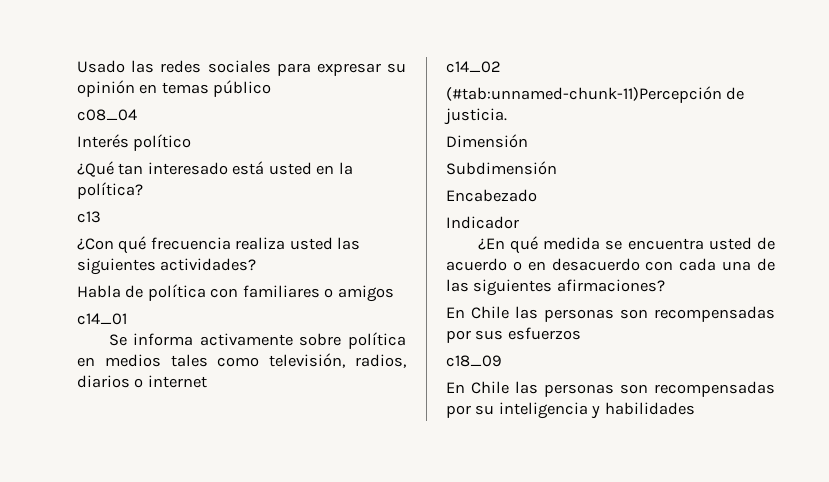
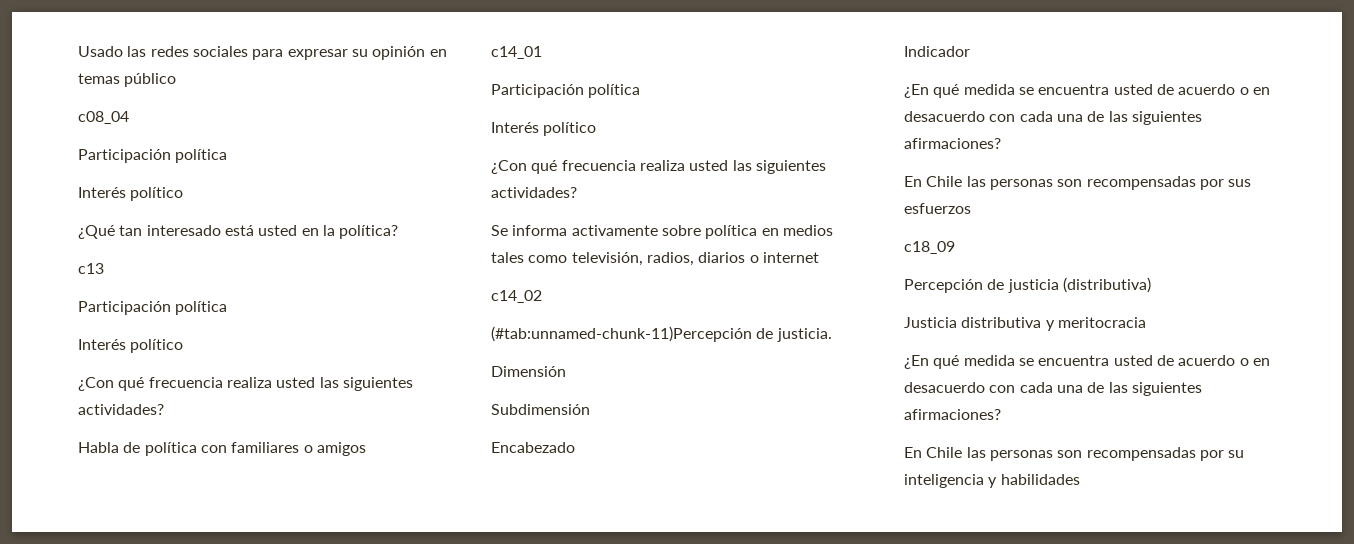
  c08_04
+ Participación política
  c13
+ Participación política
+ Interés político
  c14_01
+ Participación política
+ Interés político
+ ¿Con qué frecuencia realiza usted las siguientes actividades?
+ Percepción de justicia (distributiva)
+ Justicia distributiva y meritocracia
+ ¿En qué medida se encuentra usted de acuerdo o en desacuerdo con cada una de las siguientes afirmaciones?

